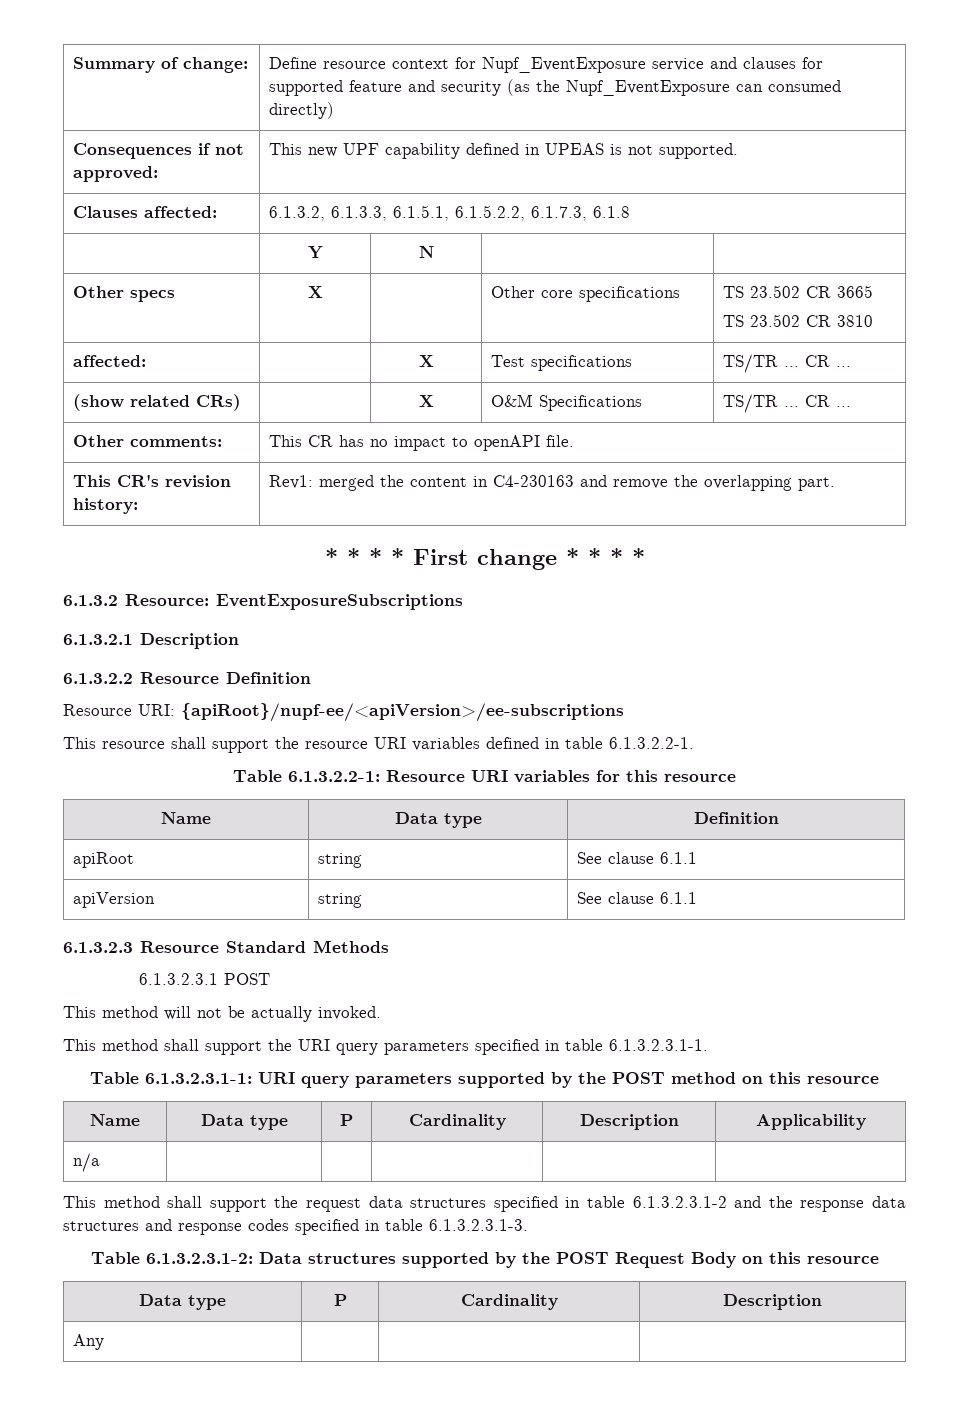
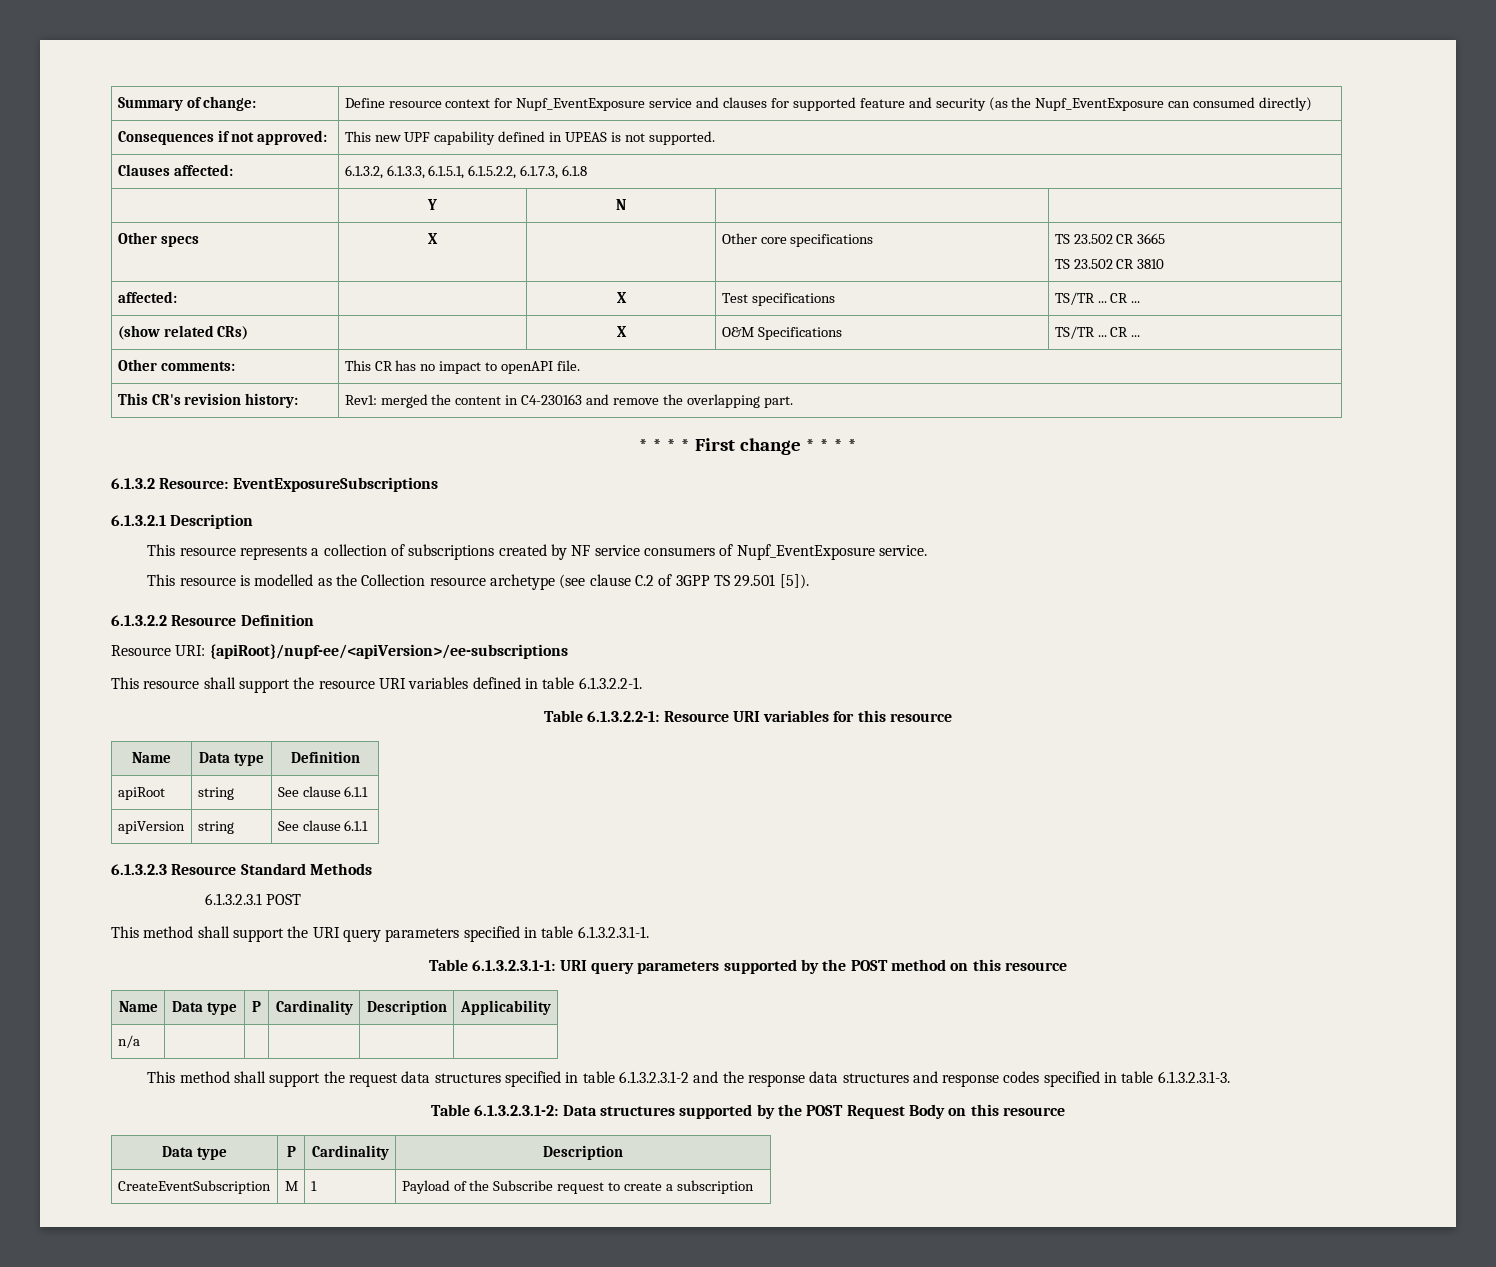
+ This resource represents a collection of subscriptions created by NF service consumers of Nupf_EventExposure service.
+ This resource is modelled as the Collection resource archetype (see clause C.2 of 3GPP TS 29.501 [5]).
- This method will not be actually invoked.
- Any | | |
+ CreateEventSubscription | M | 1 | Payload of the Subscribe request to create a subscription

